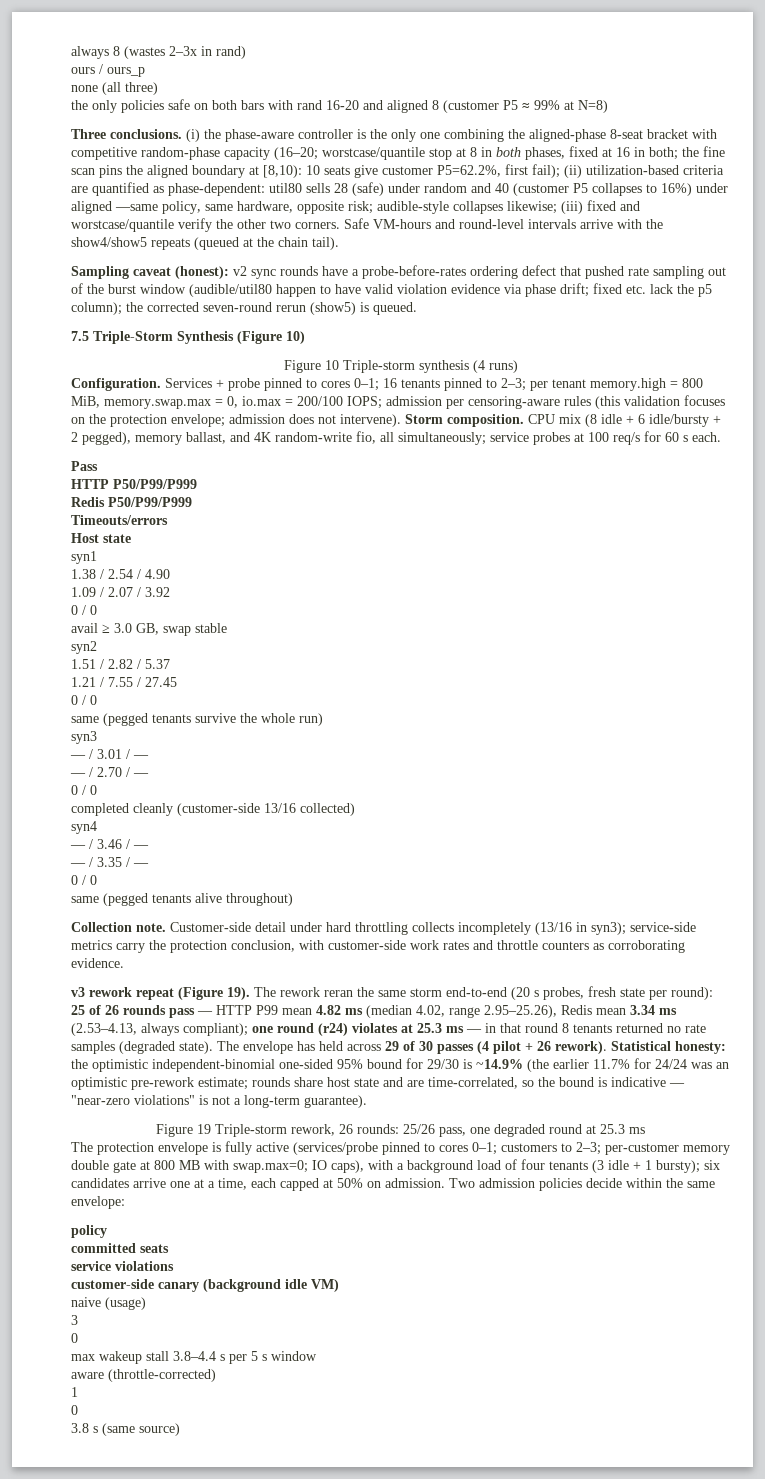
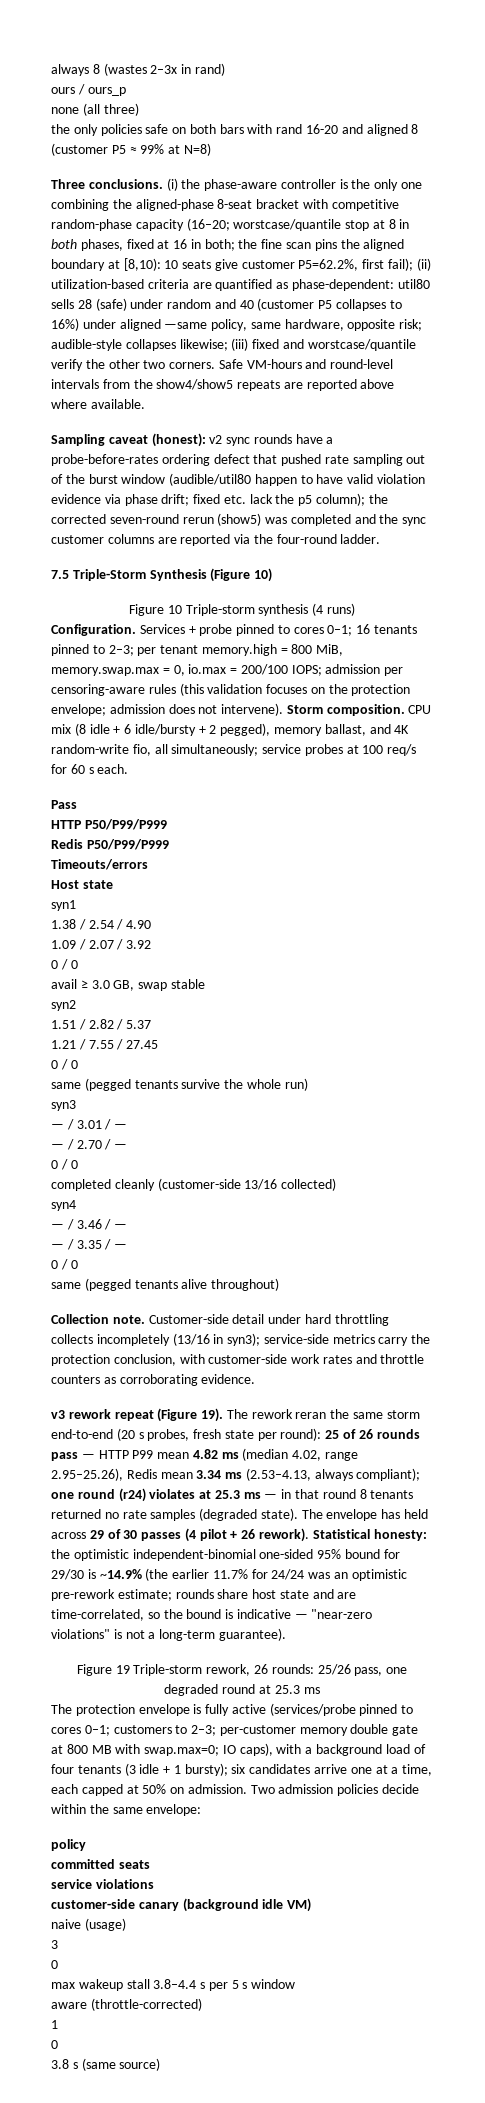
- Safe VM-hours and round-level intervals arrive with the show4/show5 repeats (queued at the chain tail).
+ Safe VM-hours and round-level intervals from the show4/show5 repeats are reported above where available.
- Sampling caveat (honest): v2 sync rounds have a probe-before-rates ordering defect that pushed rate sampling out of the burst window (audible/util80 happen to have valid violation evidence via phase drift; fixed etc. lack the p5 column); the corrected seven-round rerun (show5) is queued.
+ Sampling caveat (honest): v2 sync rounds have a probe-before-rates ordering defect that pushed rate sampling out of the burst window (audible/util80 happen to have valid violation evidence via phase drift; fixed etc. lack the p5 column); the corrected seven-round rerun (show5) was completed and the sync customer columns are reported via the four-round ladder.

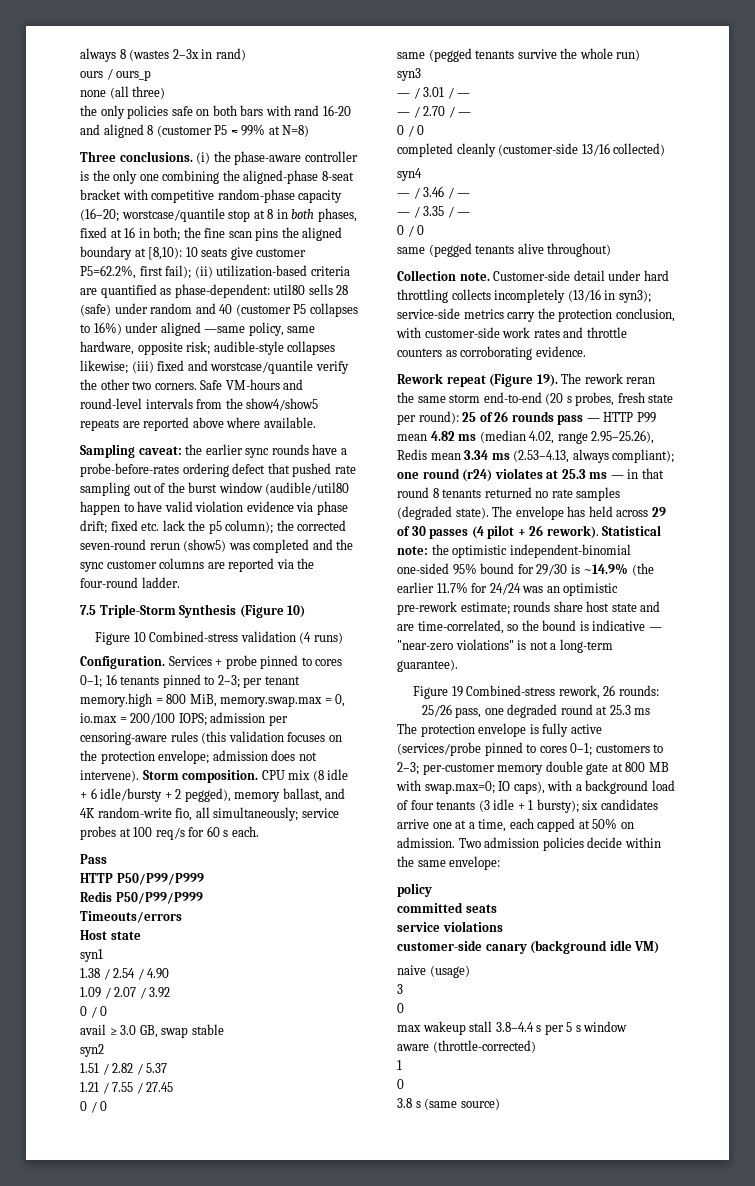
- Sampling caveat (honest): v2 sync rounds have a probe-before-rates ordering defect that pushed rate sampling out of the burst window (audible/util80 happen to have valid violation evidence via phase drift; fixed etc. lack the p5 column); the corrected seven-round rerun (show5) was completed and the sync customer columns are reported via the four-round ladder.
+ Sampling caveat: the earlier sync rounds have a probe-before-rates ordering defect that pushed rate sampling out of the burst window (audible/util80 happen to have valid violation evidence via phase drift; fixed etc. lack the p5 column); the corrected seven-round rerun (show5) was completed and the sync customer columns are reported via the four-round ladder.
- Figure 10 Triple-storm synthesis (4 runs)
+ Figure 10 Combined-stress validation (4 runs)
- v3 rework repeat (Figure 19).
+ Rework repeat (Figure 19).
- Statistical honesty: the optimistic independent-binomial one-sided 95% bound for 29/30 is ~14.9% (the earlier 11.7% for 24/24 was an optimistic pre-rework estimate; rounds share host state and are time-correlated, so the bound is indicative — "near-zero violations" is not a long-term guarantee).
+ Statistical note: the optimistic independent-binomial one-sided 95% bound for 29/30 is ~14.9% (the earlier 11.7% for 24/24 was an optimistic pre-rework estimate; rounds share host state and are time-correlated, so the bound is indicative — "near-zero violations" is not a long-term guarantee).
- Figure 19 Triple-storm rework, 26 rounds: 25/26 pass, one degraded round at 25.3 ms
+ Figure 19 Combined-stress rework, 26 rounds: 25/26 pass, one degraded round at 25.3 ms

